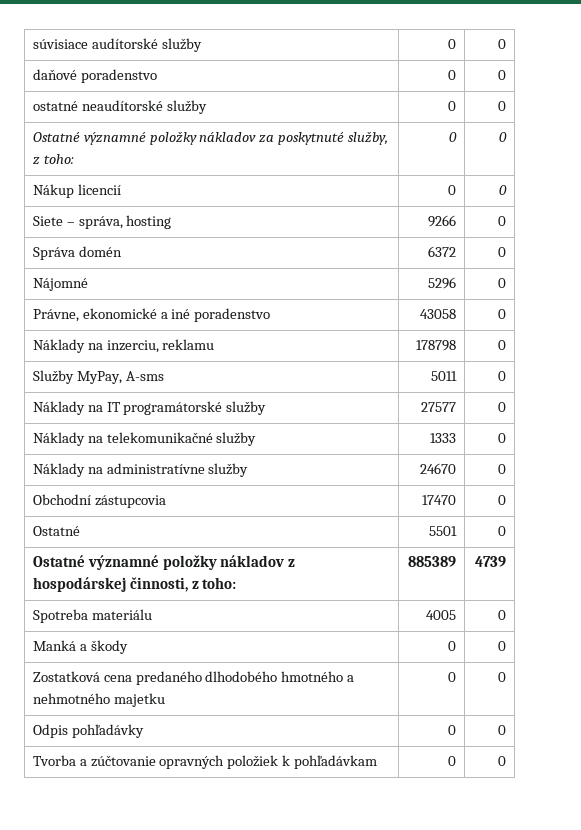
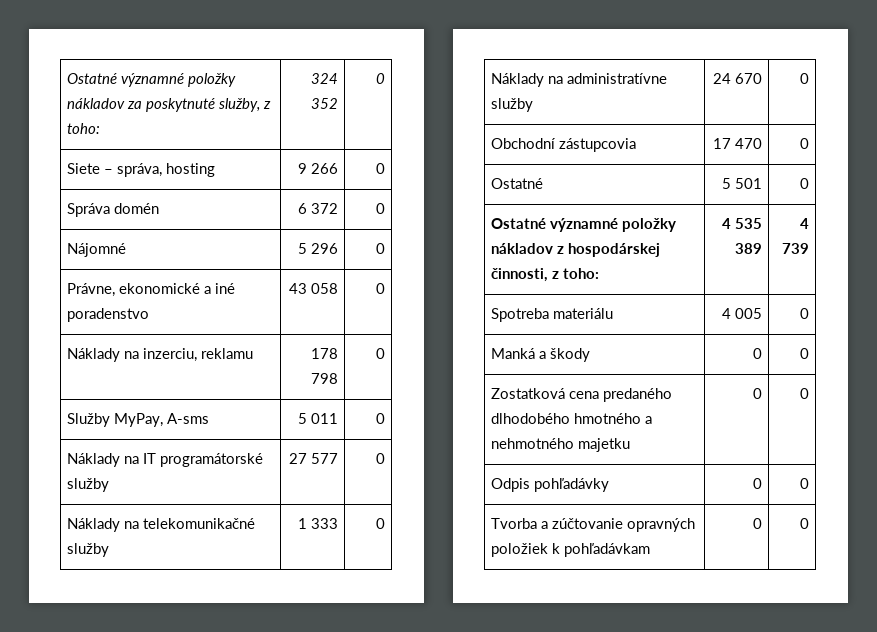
- súvisiace audítorské služby | 0 | 0
- daňové poradenstvo | 0 | 0
- ostatné neaudítorské služby | 0 | 0
- Ostatné významné položky nákladov za poskytnuté služby, z toho: | 0 | 0
- Nákup licencií | 0 | 0
+ Ostatné významné položky nákladov za poskytnuté služby, z toho: | 324 352 | 0
- Siete – správa, hosting | 9266 | 0
+ Siete – správa, hosting | 9 266 | 0
- Správa domén | 6372 | 0
+ Správa domén | 6 372 | 0
- Nájomné | 5296 | 0
+ Nájomné | 5 296 | 0
- Právne, ekonomické a iné poradenstvo | 43058 | 0
+ Právne, ekonomické a iné poradenstvo | 43 058 | 0
- Náklady na inzerciu, reklamu | 178798 | 0
+ Náklady na inzerciu, reklamu | 178 798 | 0
- Služby MyPay, A-sms | 5011 | 0
+ Služby MyPay, A-sms | 5 011 | 0
- Náklady na IT programátorské služby | 27577 | 0
+ Náklady na IT programátorské služby | 27 577 | 0
- Náklady na telekomunikačné služby | 1333 | 0
+ Náklady na telekomunikačné služby | 1 333 | 0
- Náklady na administratívne služby | 24670 | 0
+ Náklady na administratívne služby | 24 670 | 0
- Obchodní zástupcovia | 17470 | 0
+ Obchodní zástupcovia | 17 470 | 0
- Ostatné | 5501 | 0
+ Ostatné | 5 501 | 0
- Ostatné významné položky nákladov z hospodárskej činnosti, z toho: | 885389 | 4739
+ Ostatné významné položky nákladov z hospodárskej činnosti, z toho: | 4 535 389 | 4 739
- Spotreba materiálu | 4005 | 0
+ Spotreba materiálu | 4 005 | 0

